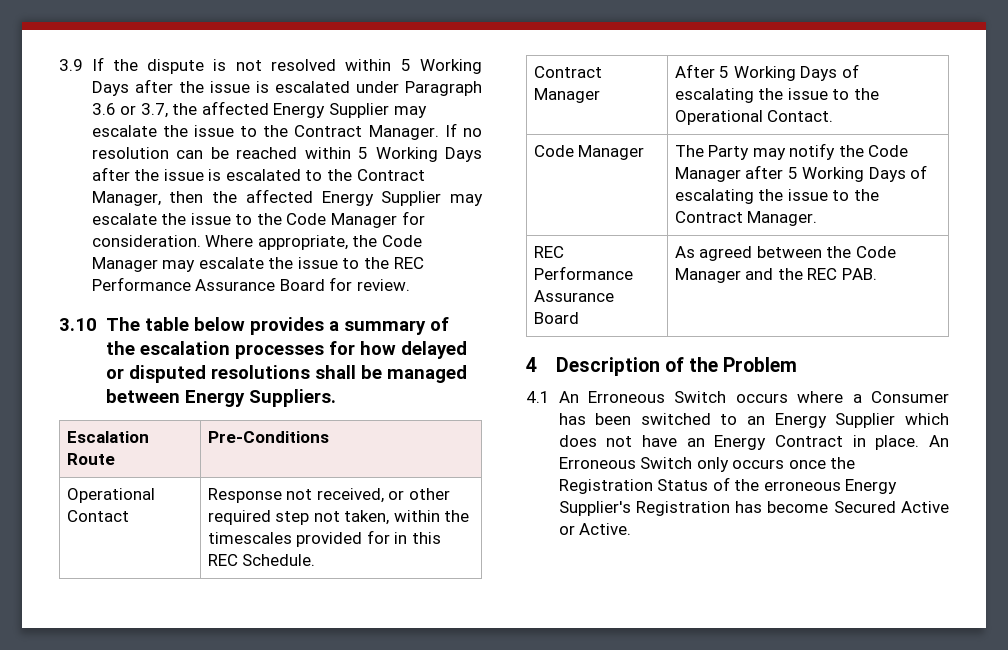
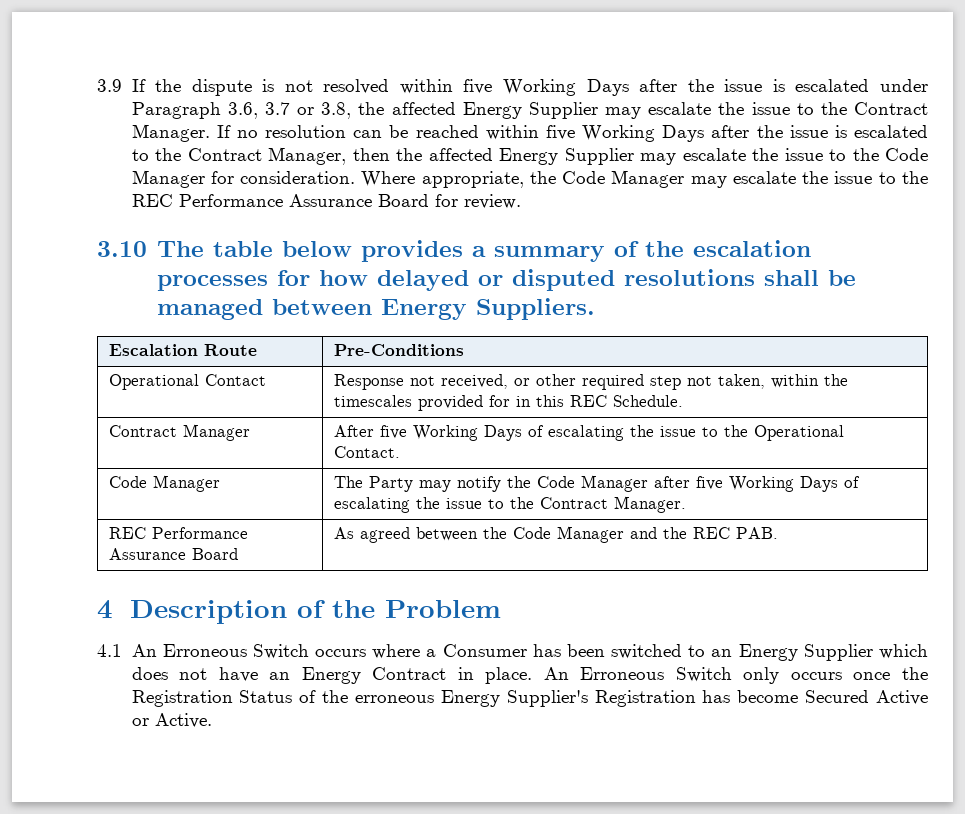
- 3.9 If the dispute is not resolved within 5 Working Days after the issue is escalated under Paragraph 3.6 or 3.7, the affected Energy Supplier may escalate the issue to the Contract Manager.
+ 3.9 If the dispute is not resolved within five Working Days after the issue is escalated under Paragraph 3.6, 3.7 or 3.8, the affected Energy Supplier may escalate the issue to the Contract Manager.
- If no resolution can be reached within 5 Working Days after the issue is escalated to the Contract Manager, then the affected Energy Supplier may escalate the issue to the Code Manager for consideration.
+ If no resolution can be reached within five Working Days after the issue is escalated to the Contract Manager, then the affected Energy Supplier may escalate the issue to the Code Manager for consideration.
- Contract Manager | After 5 Working Days of escalating the issue to the Operational Contact.
+ Contract Manager | After five Working Days of escalating the issue to the Operational Contact.
- Code Manager | The Party may notify the Code Manager after 5 Working Days of escalating the issue to the Contract Manager.
+ Code Manager | The Party may notify the Code Manager after five Working Days of escalating the issue to the Contract Manager.

